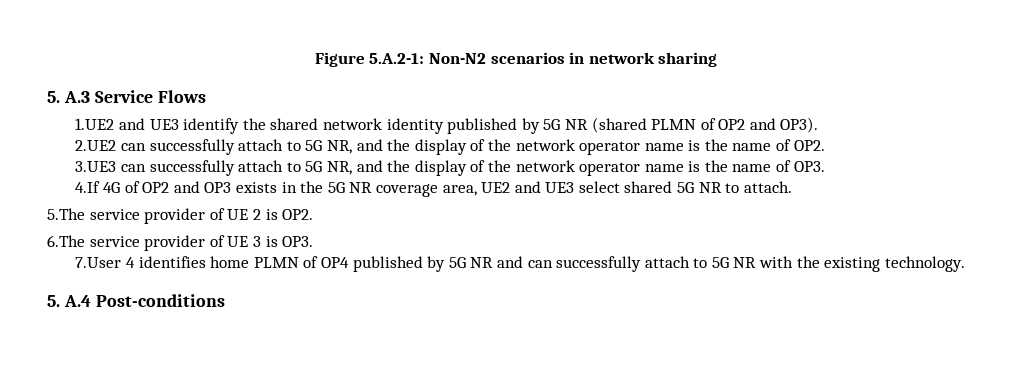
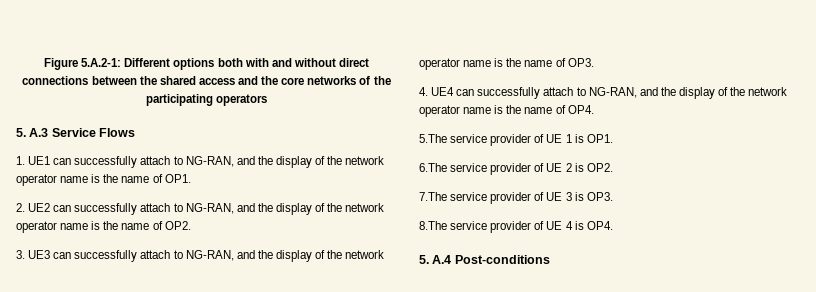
- Figure 5.A.2-1: Non-N2 scenarios in network sharing
+ Figure 5.A.2-1: Different options both with and without direct connections between the shared access and the core networks of the participating operators
  5. A.3 Service Flows
- 1.UE2 and UE3 identify the shared network identity published by 5G NR (shared PLMN of OP2 and OP3).
- 2.UE2 can successfully attach to 5G NR, and the display of the network operator name is the name of OP2.
+ 1. UE1 can successfully attach to NG-RAN, and the display of the network operator name is the name of OP1.
+ 2. UE2 can successfully attach to NG-RAN, and the display of the network operator name is the name of OP2.
- 3.UE3 can successfully attach to 5G NR, and the display of the network operator name is the name of OP3.
+ 3. UE3 can successfully attach to NG-RAN, and the display of the network operator name is the name of OP3.
- 4.If 4G of OP2 and OP3 exists in the 5G NR coverage area, UE2 and UE3 select shared 5G NR to attach.
+ 4. UE4 can successfully attach to NG-RAN, and the display of the network operator name is the name of OP4.
- 5.The service provider of UE 2 is OP2.
+ 5.The service provider of UE 1 is OP1.
+ 6.The service provider of UE 2 is OP2.
- 6.The service provider of UE 3 is OP3.
+ 7.The service provider of UE 3 is OP3.
- 7.User 4 identifies home PLMN of OP4 published by 5G NR and can successfully attach to 5G NR with the existing technology.
+ 8.The service provider of UE 4 is OP4.

